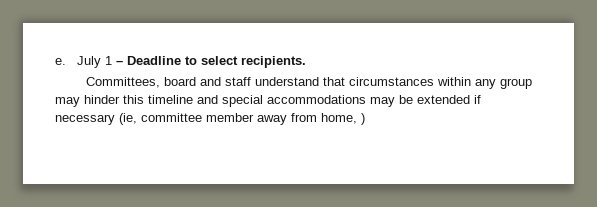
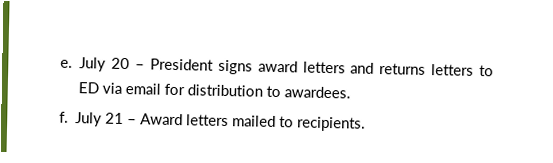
- July 1 – Deadline to select recipients.
- Committees, board and staff understand that circumstances within any group may hinder this timeline and special accommodations may be extended if necessary (ie, committee member away from home, )
+ July 20 – President signs award letters and returns letters to ED via email for distribution to awardees.
+ f. July 21 – Award letters mailed to recipients.

